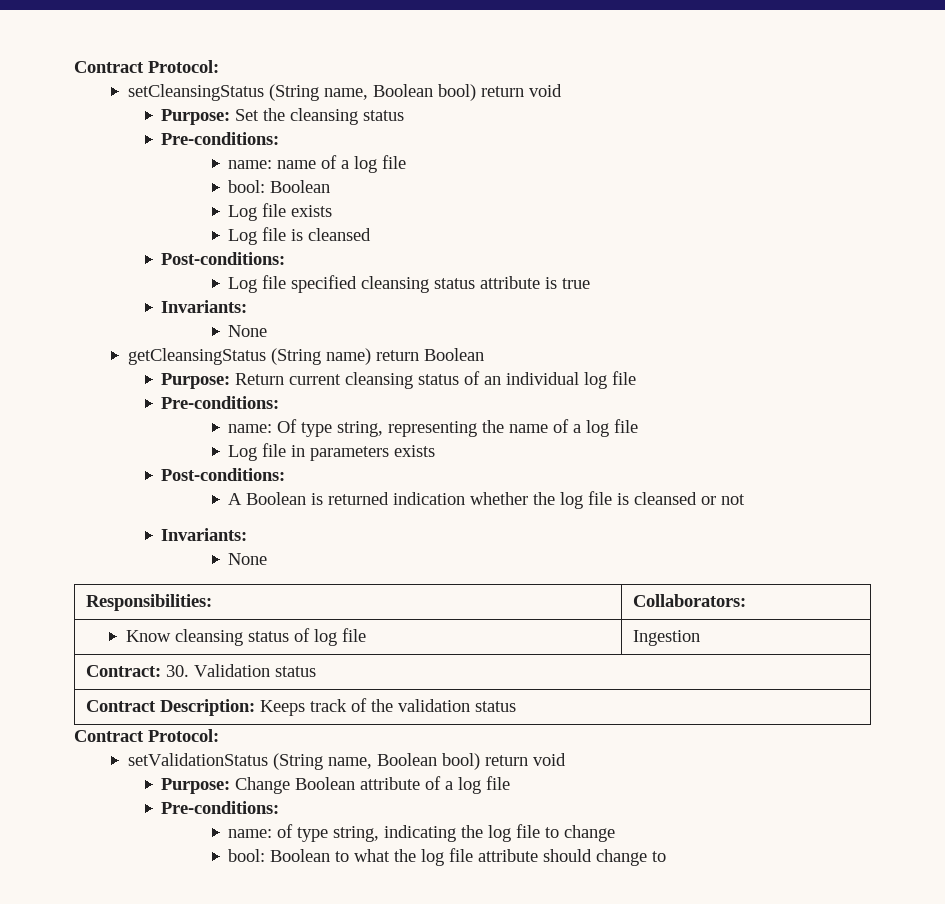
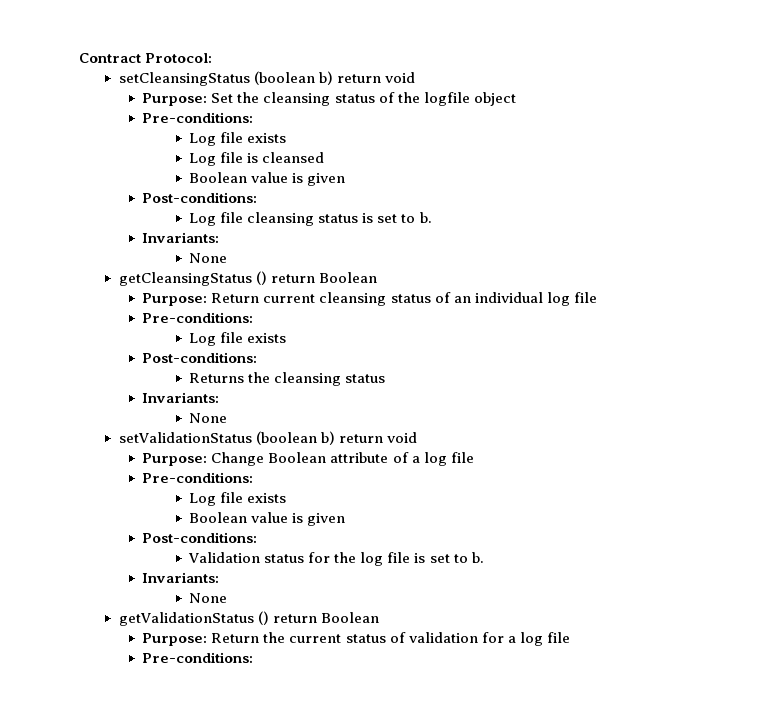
- setCleansingStatus (String name, Boolean bool) return void
+ setCleansingStatus (boolean b) return void
- Purpose: Set the cleansing status
+ Purpose: Set the cleansing status of the logfile object
  Pre-conditions:
- name: name of a log file
- bool: Boolean
  Log file is cleansed
+ Boolean value is given
- Log file specified cleansing status attribute is true
+ Log file cleansing status is set to b.
- getCleansingStatus (String name) return Boolean
+ getCleansingStatus () return Boolean
  Purpose: Return current cleansing status of an individual log file
  Pre-conditions:
- name: Of type string, representing the name of a log file
- Log file in parameters exists
+ Log file exists
- A Boolean is returned indication whether the log file is cleansed or not
+ Returns the cleansing status
  Invariants:
  None
- Responsibilities: | Collaborators:
- Know cleansing status of log file | Ingestion
- Contract: 30. Validation status
- Contract Description: Keeps track of the validation status
- Contract Protocol:
- setValidationStatus (String name, Boolean bool) return void
+ setValidationStatus (boolean b) return void
  Purpose: Change Boolean attribute of a log file
  Pre-conditions:
- name: of type string, indicating the log file to change
- bool: Boolean to what the log file attribute should change to
+ Log file exists
+ Boolean value is given
+ Post-conditions:
+ Validation status for the log file is set to b.
+ Invariants:
+ None
+ getValidationStatus () return Boolean
+ Purpose: Return the current status of validation for a log file
+ Pre-conditions:

